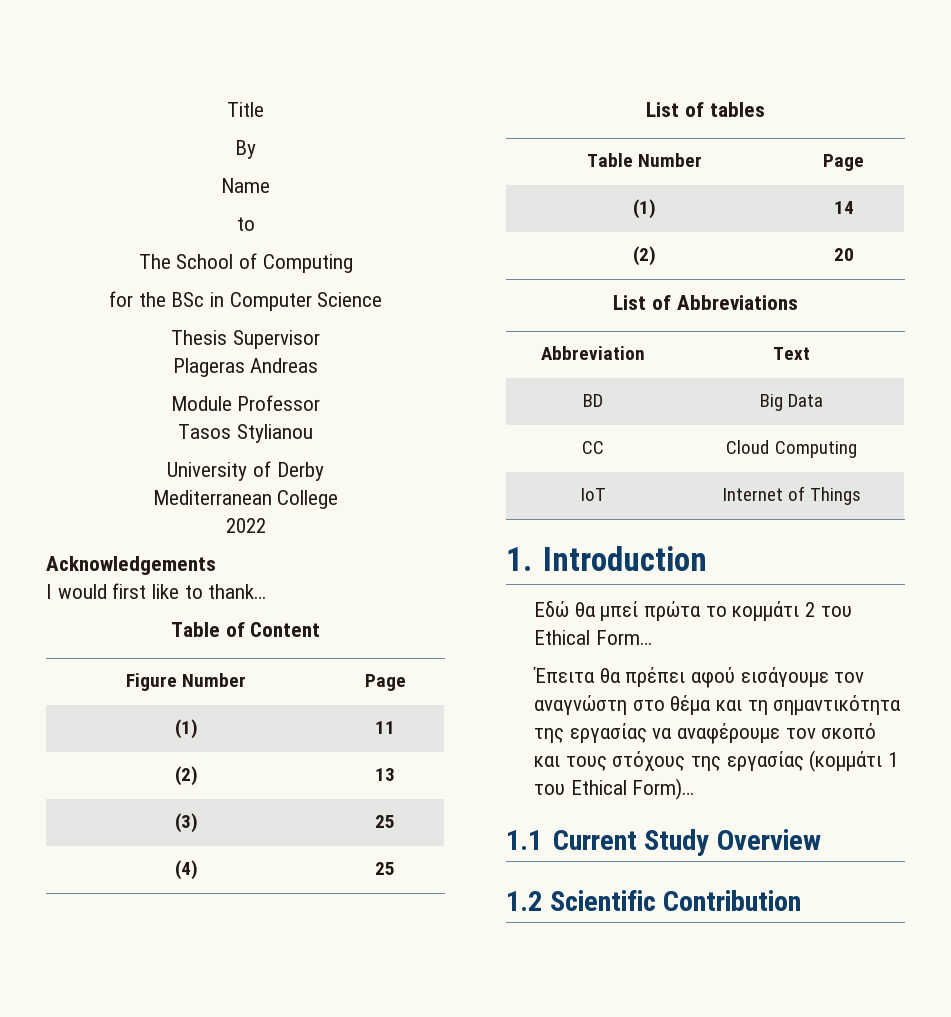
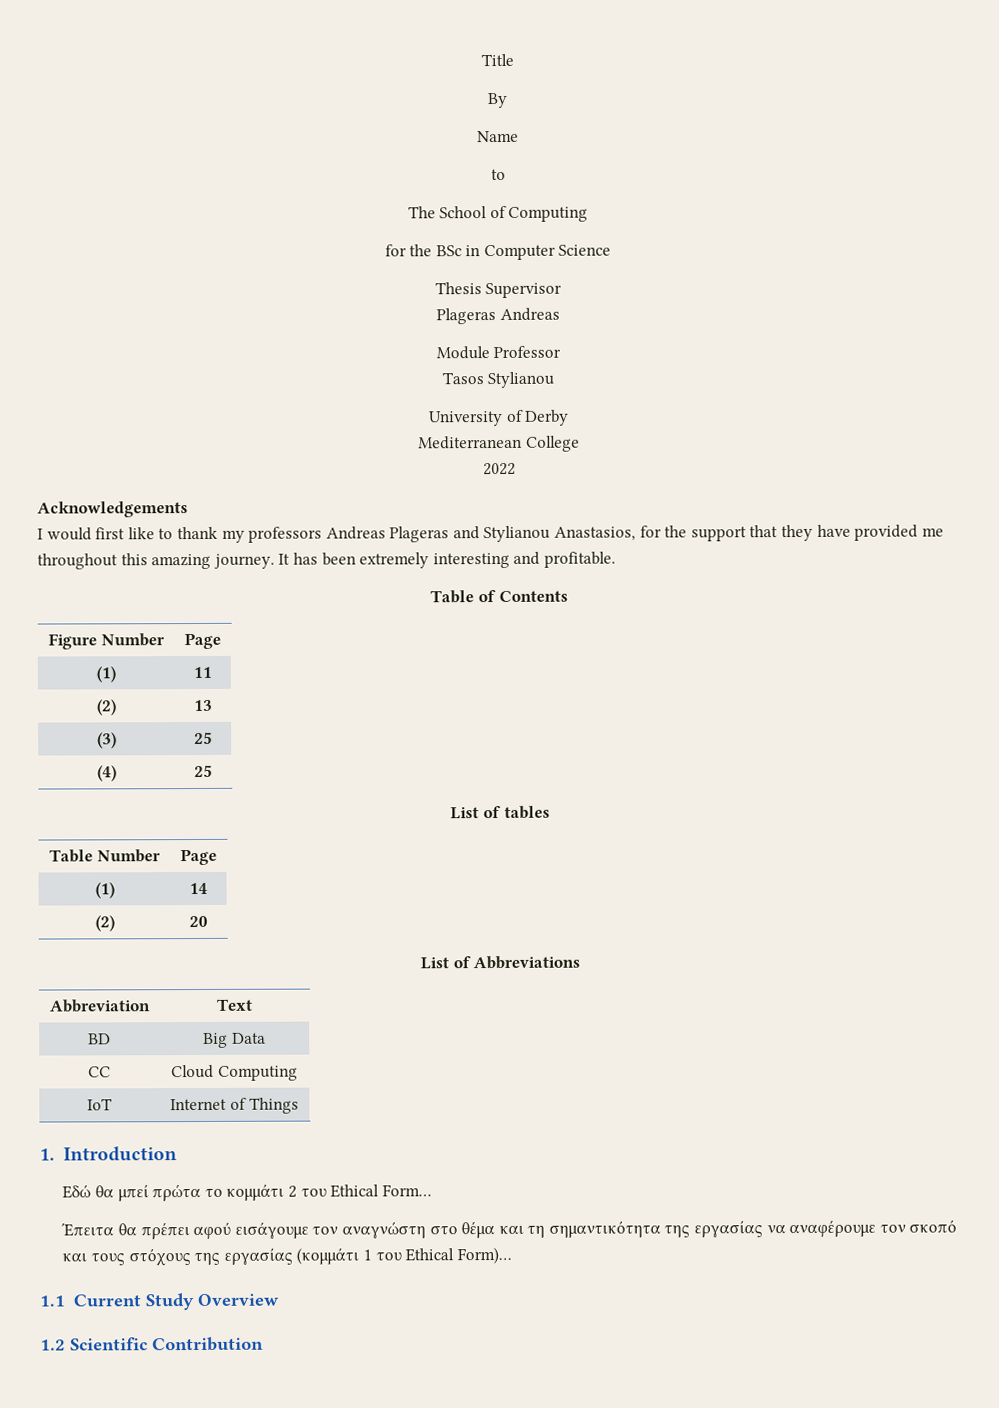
- I would first like to thank…
+ I would first like to thank my professors Andreas Plageras and Stylianou Anastasios, for the support that they have provided me throughout this amazing journey. It has been extremely interesting and profitable.
- Table of Content
+ Table of Contents

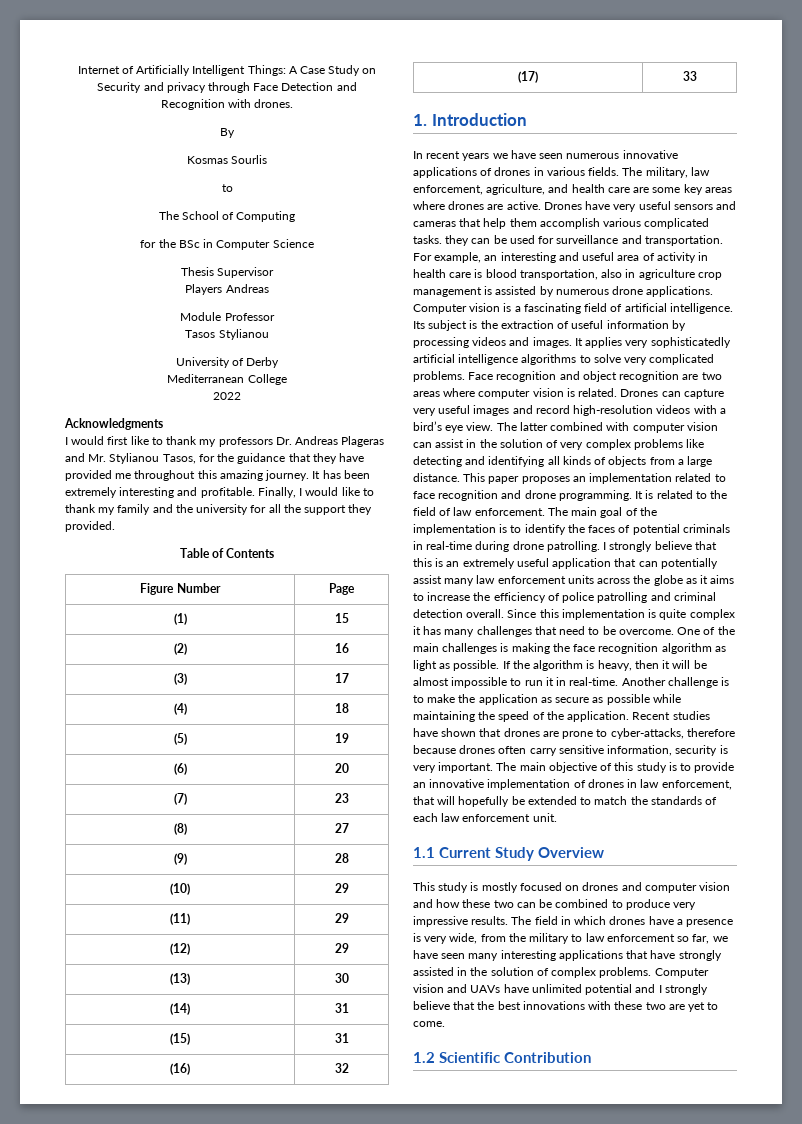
- Title
+ Internet of Artificially Intelligent Things: A Case Study on Security and privacy through Face Detection and Recognition with drones.
- Name
+ Kosmas Sourlis
- Plageras Andreas
+ Players Andreas
- Acknowledgements
+ Acknowledgments
- I would first like to thank my professors Andreas Plageras and Stylianou Anastasios, for the support that they have provided me throughout this amazing journey.
+ I would first like to thank my professors Dr. Andreas Plageras and Mr. Stylianou Tasos, for the guidance that they have provided me throughout this amazing journey.
+ Finally, I would like to thank my family and the university for all the support they provided.
- (1) | 11
- (2) | 13
+ (1) | 15
+ (2) | 16
- (3) | 25
+ (3) | 17
- (4) | 25
- List of tables
- Table Number | Page
- (1) | 14
- (2) | 20
- List of Abbreviations
- Abbreviation | Text
- BD | Big Data
- CC | Cloud Computing
- IoT | Internet of Things
+ (4) | 18
+ (5) | 19
+ (6) | 20
+ (7) | 23
+ (8) | 27
+ (9) | 28
+ (10) | 29
+ (11) | 29
+ (12) | 29
+ (13) | 30
+ (14) | 31
+ (15) | 31
+ (16) | 32
+ (17) | 33
  1. Introduction
- Εδώ θα μπεί πρώτα το κομμάτι 2 του Ethical Form…
- Έπειτα θα πρέπει αφού εισάγουμε τον αναγνώστη στο θέμα και τη σημαντικότητα της εργασίας να αναφέρουμε τον σκοπό και τους στόχους της εργασίας (κομμάτι 1 του Ethical Form)…
+ In recent years we have seen numerous innovative applications of drones in various fields. The military, law enforcement, agriculture, and health care are some key areas where drones are active. Drones have very useful sensors and cameras that help them accomplish various complicated tasks. they can be used for surveillance and transportation. For example, an interesting and useful area of activity in health care is blood transportation, also in agriculture crop management is assisted by numerous drone applications. Computer vision is a fascinating field of artificial intelligence. Its subject is the extraction of useful information by processing videos and images. It applies very sophisticatedly artificial intelligence algorithms to solve very complicated problems. Face recognition and object recognition are two areas where computer vision is related. Drones can capture very useful images and record high-resolution videos with a bird’s eye view. The latter combined with computer vision can assist in the solution of very complex problems like detecting and identifying all kinds of objects from a large distance. This paper proposes an implementation related to face recognition and drone programming. It is related to the field of law enforcement. The main goal of the implementation is to identify the faces of potential criminals in real-time during drone patrolling. I strongly believe that this is an extremely useful application that can potentially assist many law enforcement units across the globe as it aims to increase the efficiency of police patrolling and criminal detection overall. Since this implementation is quite complex it has many challenges that need to be overcome. One of the main challenges is making the face recognition algorithm as light as possible. If the algorithm is heavy, then it will be almost impossible to run it in real-time. Another challenge is to make the application as secure as possible while maintaining the speed of the application. Recent studies have shown that drones are prone to cyber-attacks, therefore because drones often carry sensitive information, security is very important. The main objective of this study is to provide an innovative implementation of drones in law enforcement, that will hopefully be extended to match the standards of each law enforcement unit.
  1.1 Current Study Overview
+ This study is mostly focused on drones and computer vision and how these two can be combined to produce very impressive results. The field in which drones have a presence is very wide, from the military to law enforcement so far, we have seen many interesting applications that have strongly assisted in the solution of complex problems. Computer vision and UAVs have unlimited potential and I strongly believe that the best innovations with these two are yet to come.

